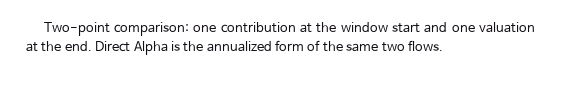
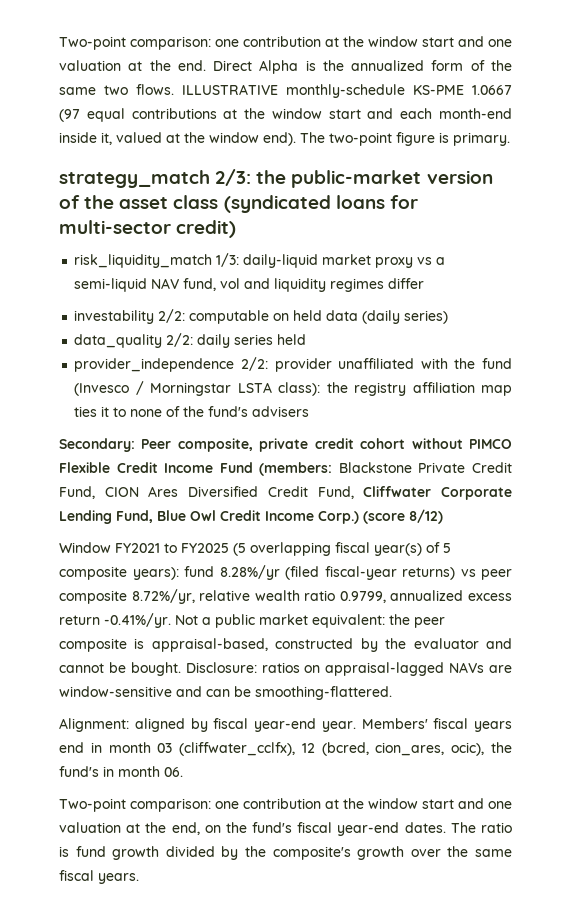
+ ILLUSTRATIVE monthly-schedule KS-PME 1.0667 (97 equal contributions at the window start and each month-end inside it, valued at the window end). The two-point figure is primary.
+ strategy_match 2/3: the public-market version of the asset class (syndicated loans for multi-sector credit)
+ risk_liquidity_match 1/3: daily-liquid market proxy vs a semi-liquid NAV fund, vol and liquidity regimes differ
+ investability 2/2: computable on held data (daily series)
+ data_quality 2/2: daily series held
+ provider_independence 2/2: provider unaffiliated with the fund (Invesco / Morningstar LSTA class): the registry affiliation map ties it to none of the fund's advisers
+ Secondary: Peer composite, private credit cohort without PIMCO Flexible Credit Income Fund (members: Blackstone Private Credit Fund, CION Ares Diversified Credit Fund, Cliffwater Corporate Lending Fund, Blue Owl Credit Income Corp.) (score 8/12)
+ Window FY2021 to FY2025 (5 overlapping fiscal year(s) of 5 composite years): fund 8.28%/yr (filed fiscal-year returns) vs peer composite 8.72%/yr, relative wealth ratio 0.9799, annualized excess return -0.41%/yr. Not a public market equivalent: the peer composite is appraisal-based, constructed by the evaluator and cannot be bought. Disclosure: ratios on appraisal-lagged NAVs are window-sensitive and can be smoothing-flattered.
+ Alignment: aligned by fiscal year-end year. Members' fiscal years end in month 03 (cliffwater_cclfx), 12 (bcred, cion_ares, ocic), the fund's in month 06.
+ Two-point comparison: one contribution at the window start and one valuation at the end, on the fund's fiscal year-end dates. The ratio is fund growth divided by the composite's growth over the same fiscal years.

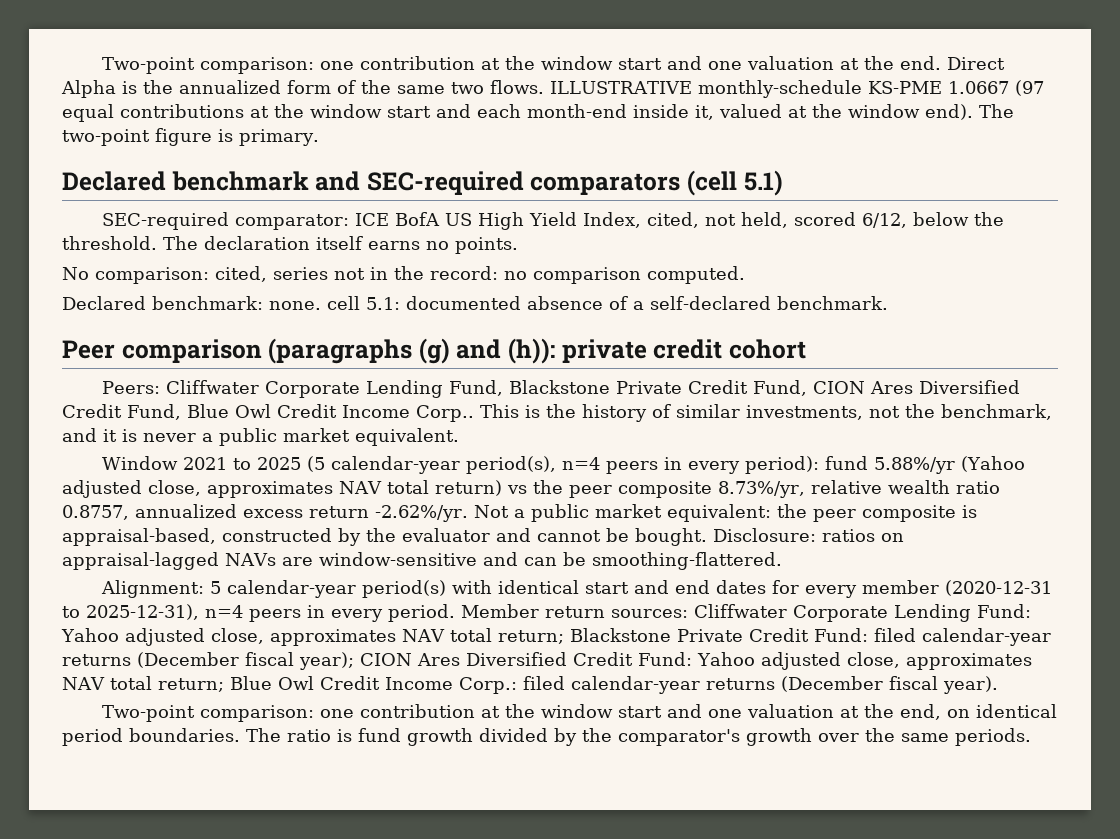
- strategy_match 2/3: the public-market version of the asset class (syndicated loans for multi-sector credit)
- risk_liquidity_match 1/3: daily-liquid market proxy vs a semi-liquid NAV fund, vol and liquidity regimes differ
- investability 2/2: computable on held data (daily series)
- data_quality 2/2: daily series held
- provider_independence 2/2: provider unaffiliated with the fund (Invesco / Morningstar LSTA class): the registry affiliation map ties it to none of the fund's advisers
- Secondary: Peer composite, private credit cohort without PIMCO Flexible Credit Income Fund (members: Blackstone Private Credit Fund, CION Ares Diversified Credit Fund, Cliffwater Corporate Lending Fund, Blue Owl Credit Income Corp.) (score 8/12)
- Window FY2021 to FY2025 (5 overlapping fiscal year(s) of 5 composite years): fund 8.28%/yr (filed fiscal-year returns) vs peer composite 8.72%/yr, relative wealth ratio 0.9799, annualized excess return -0.41%/yr. Not a public market equivalent: the peer composite is appraisal-based, constructed by the evaluator and cannot be bought.
+ Declared benchmark and SEC-required comparators (cell 5.1)
+ SEC-required comparator: ICE BofA US High Yield Index, cited, not held, scored 6/12, below the threshold. The declaration itself earns no points.
+ No comparison: cited, series not in the record: no comparison computed.
+ Declared benchmark: none. cell 5.1: documented absence of a self-declared benchmark.
+ Peer comparison (paragraphs (g) and (h)): private credit cohort
+ Peers: Cliffwater Corporate Lending Fund, Blackstone Private Credit Fund, CION Ares Diversified Credit Fund, Blue Owl Credit Income Corp.. This is the history of similar investments, not the benchmark, and it is never a public market equivalent.
+ Window 2021 to 2025 (5 calendar-year period(s), n=4 peers in every period): fund 5.88%/yr (Yahoo adjusted close, approximates NAV total return) vs the peer composite 8.73%/yr, relative wealth ratio 0.8757, annualized excess return -2.62%/yr. Not a public market equivalent: the peer composite is appraisal-based, constructed by the evaluator and cannot be bought.
- Alignment: aligned by fiscal year-end year. Members' fiscal years end in month 03 (cliffwater_cclfx), 12 (bcred, cion_ares, ocic), the fund's in month 06.
+ Alignment: 5 calendar-year period(s) with identical start and end dates for every member (2020-12-31 to 2025-12-31), n=4 peers in every period. Member return sources: Cliffwater Corporate Lending Fund: Yahoo adjusted close, approximates NAV total return; Blackstone Private Credit Fund: filed calendar-year returns (December fiscal year); CION Ares Diversified Credit Fund: Yahoo adjusted close, approximates NAV total return; Blue Owl Credit Income Corp.: filed calendar-year returns (December fiscal year).
- Two-point comparison: one contribution at the window start and one valuation at the end, on the fund's fiscal year-end dates.
+ Two-point comparison: one contribution at the window start and one valuation at the end, on identical period boundaries.
- The ratio is fund growth divided by the composite's growth over the same fiscal years.
+ The ratio is fund growth divided by the comparator's growth over the same periods.

